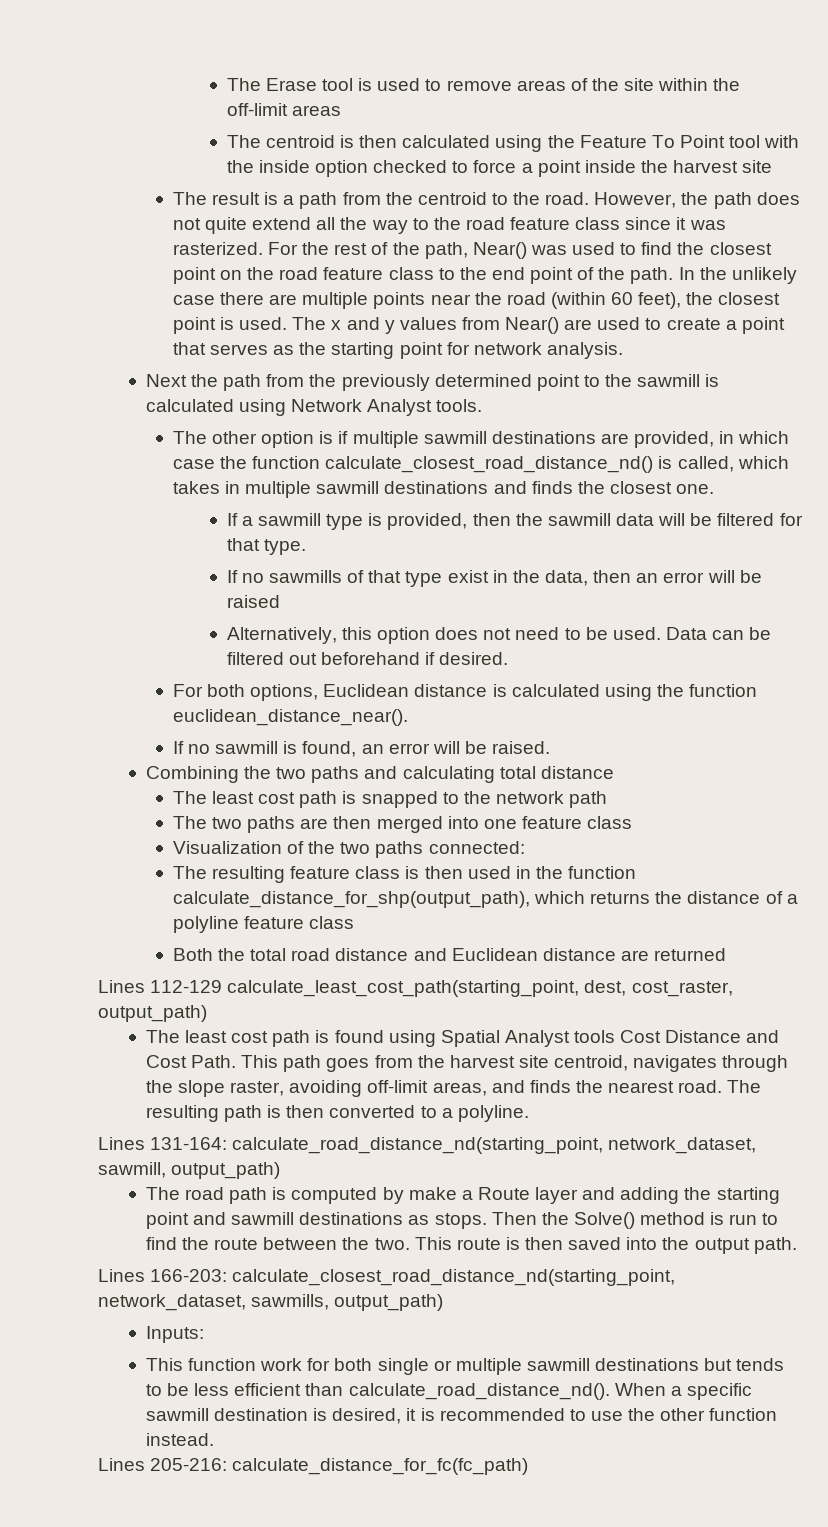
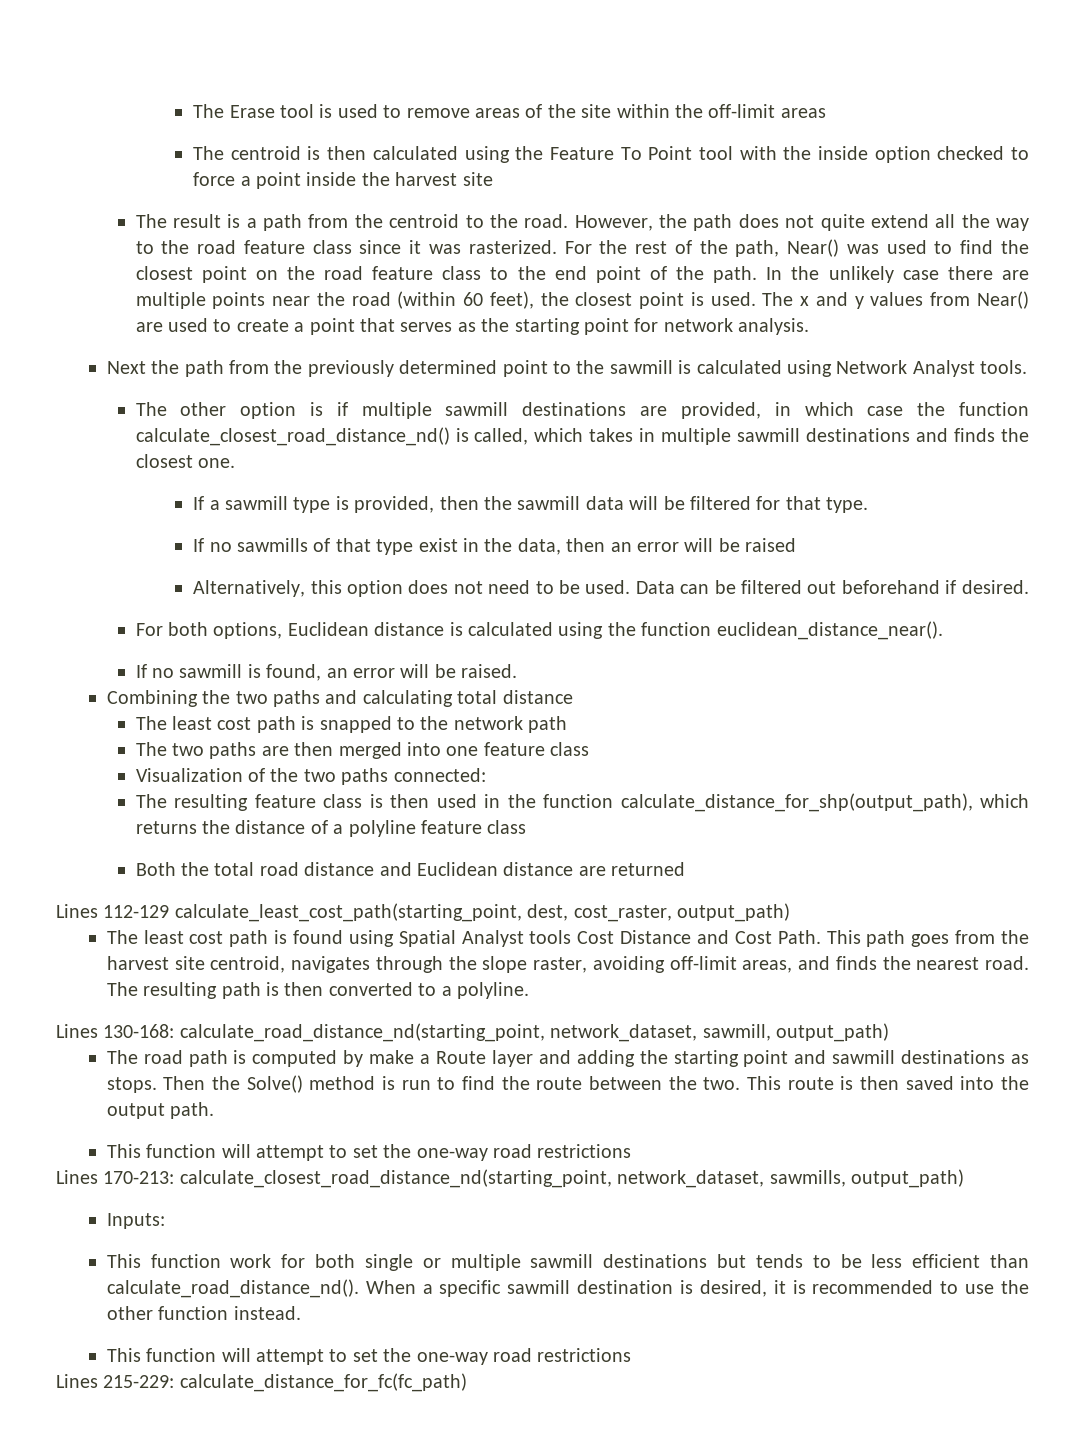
- Lines 131-164: calculate_road_distance_nd(starting_point, network_dataset, sawmill, output_path)
+ Lines 130-168: calculate_road_distance_nd(starting_point, network_dataset, sawmill, output_path)
  This route is then saved into the output path.
- Lines 166-203: calculate_closest_road_distance_nd(starting_point, network_dataset, sawmills, output_path)
+ This function will attempt to set the one-way road restrictions
+ Lines 170-213: calculate_closest_road_distance_nd(starting_point, network_dataset, sawmills, output_path)
  When a specific sawmill destination is desired, it is recommended to use the other function instead.
- Lines 205-216: calculate_distance_for_fc(fc_path)
+ This function will attempt to set the one-way road restrictions
+ Lines 215-229: calculate_distance_for_fc(fc_path)

